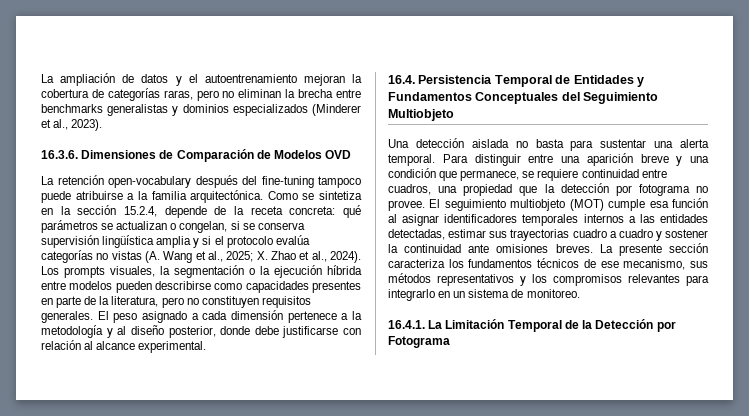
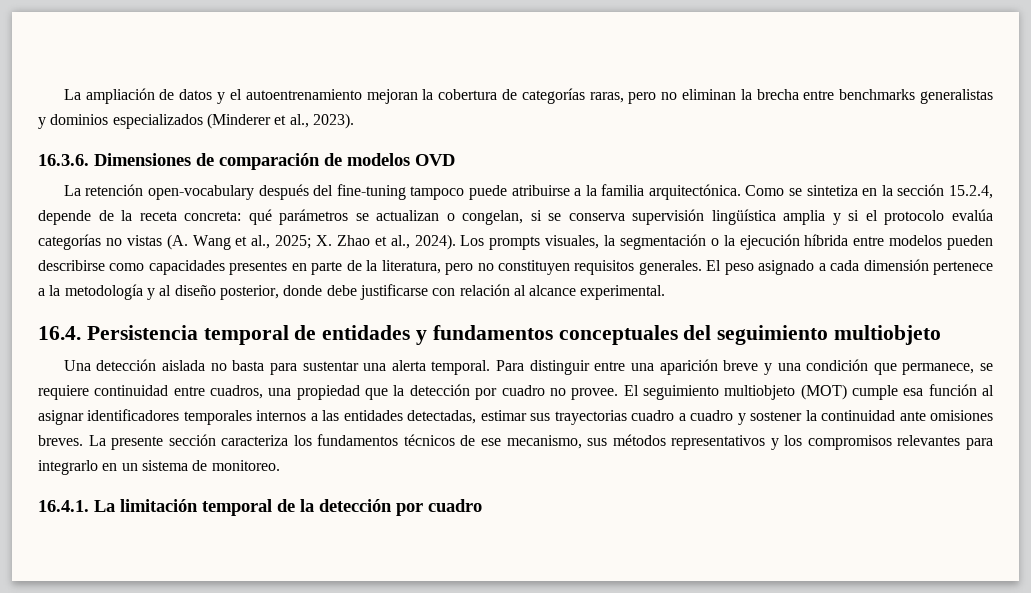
- 16.3.6. Dimensiones de Comparación de Modelos OVD
+ 16.3.6. Dimensiones de comparación de modelos OVD
- 16.4. Persistencia Temporal de Entidades y Fundamentos Conceptuales del Seguimiento Multiobjeto
+ 16.4. Persistencia temporal de entidades y fundamentos conceptuales del seguimiento multiobjeto
- Para distinguir entre una aparición breve y una condición que permanece, se requiere continuidad entre cuadros, una propiedad que la detección por fotograma no provee.
+ Para distinguir entre una aparición breve y una condición que permanece, se requiere continuidad entre cuadros, una propiedad que la detección por cuadro no provee.
- 16.4.1. La Limitación Temporal de la Detección por Fotograma
+ 16.4.1. La limitación temporal de la detección por cuadro

